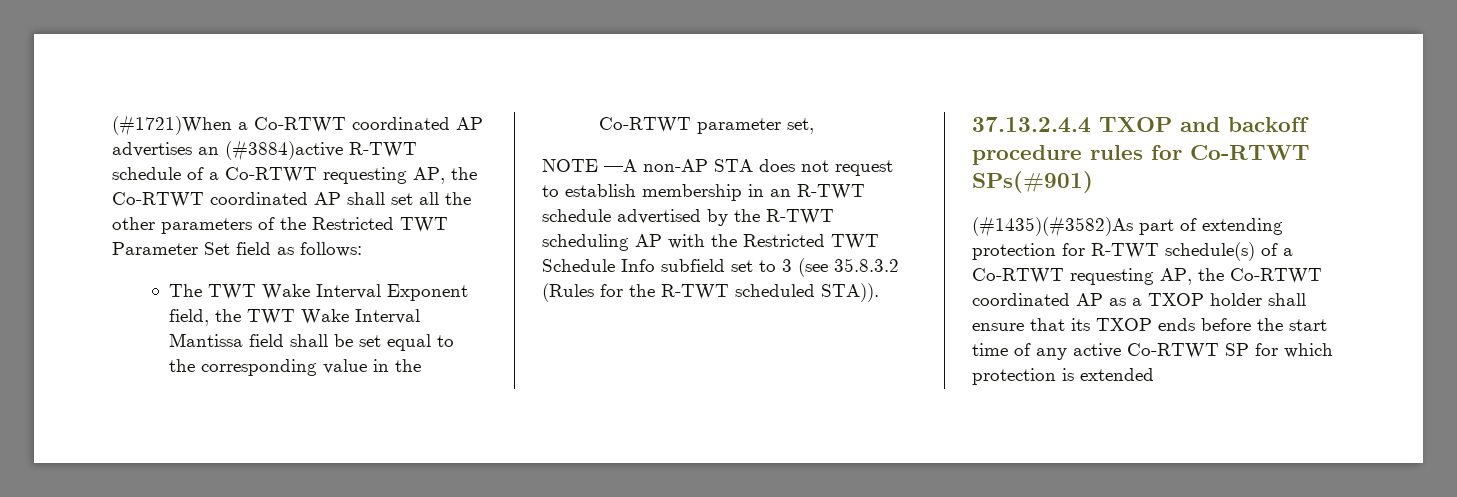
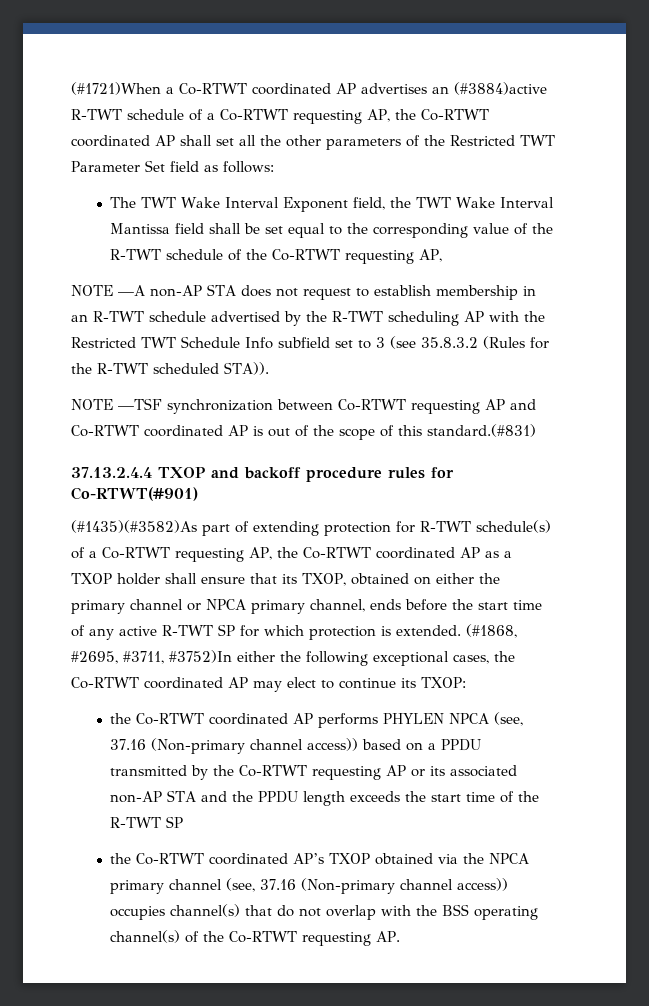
- The TWT Wake Interval Exponent field, the TWT Wake Interval Mantissa field shall be set equal to the corresponding value in the Co-RTWT parameter set,
+ The TWT Wake Interval Exponent field, the TWT Wake Interval Mantissa field shall be set equal to the corresponding value of the R-TWT schedule of the Co-RTWT requesting AP,
+ NOTE —TSF synchronization between Co-RTWT requesting AP and Co-RTWT coordinated AP is out of the scope of this standard.(#831)
- 37.13.2.4.4 TXOP and backoff procedure rules for Co-RTWT SPs(#901)
+ 37.13.2.4.4 TXOP and backoff procedure rules for Co-RTWT(#901)
- (#1435)(#3582)As part of extending protection for R-TWT schedule(s) of a Co-RTWT requesting AP, the Co-RTWT coordinated AP as a TXOP holder shall ensure that its TXOP ends before the start time of any active Co-RTWT SP for which protection is extended
+ (#1435)(#3582)As part of extending protection for R-TWT schedule(s) of a Co-RTWT requesting AP, the Co-RTWT coordinated AP as a TXOP holder shall ensure that its TXOP, obtained on either the primary channel or NPCA primary channel, ends before the start time of any active R-TWT SP for which protection is extended. (#1868, #2695, #3711, #3752)In either the following exceptional cases, the Co-RTWT coordinated AP may elect to continue its TXOP:
+ the Co-RTWT coordinated AP performs PHYLEN NPCA (see, 37.16 (Non-primary channel access)) based on a PPDU transmitted by the Co-RTWT requesting AP or its associated non-AP STA and the PPDU length exceeds the start time of the R-TWT SP
+ the Co-RTWT coordinated AP’s TXOP obtained via the NPCA primary channel (see, 37.16 (Non-primary channel access)) occupies channel(s) that do not overlap with the BSS operating channel(s) of the Co-RTWT requesting AP.

